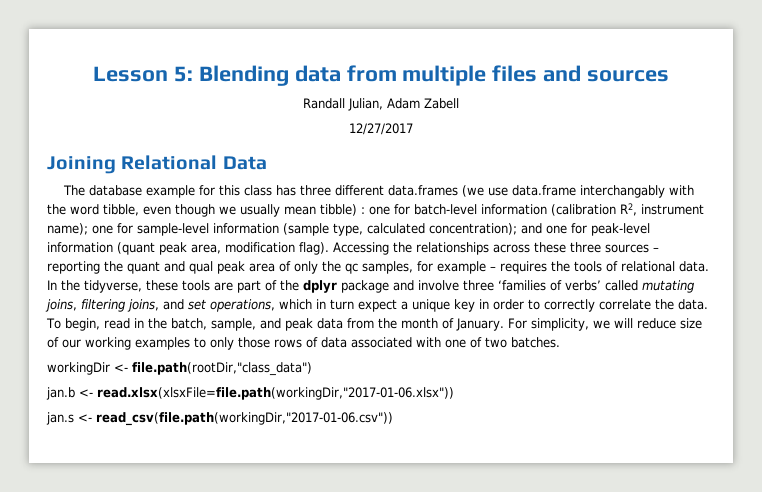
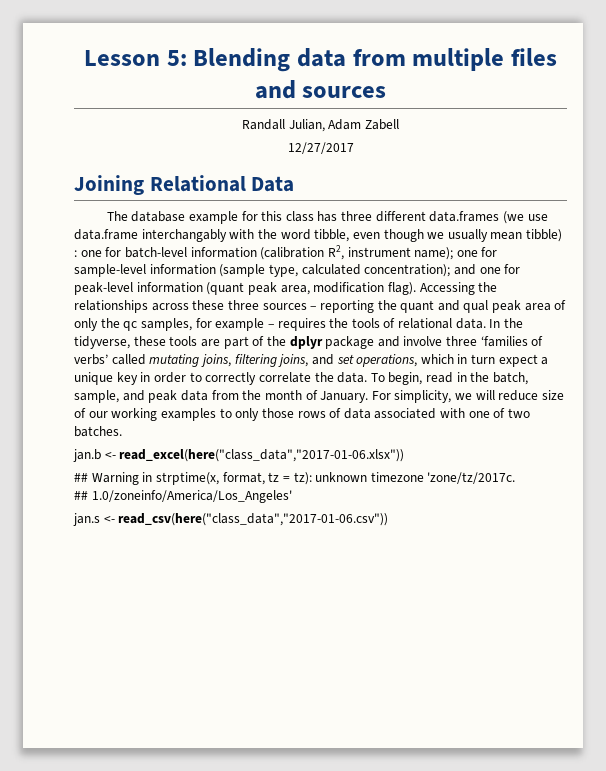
- workingDir <- file.path(rootDir,"class_data")
- jan.b <- read.xlsx(xlsxFile=file.path(workingDir,"2017-01-06.xlsx"))
+ jan.b <- read_excel(here("class_data","2017-01-06.xlsx"))
+ ## Warning in strptime(x, format, tz = tz): unknown timezone 'zone/tz/2017c.
+ ## 1.0/zoneinfo/America/Los_Angeles'
- jan.s <- read_csv(file.path(workingDir,"2017-01-06.csv"))
+ jan.s <- read_csv(here("class_data","2017-01-06.csv"))

